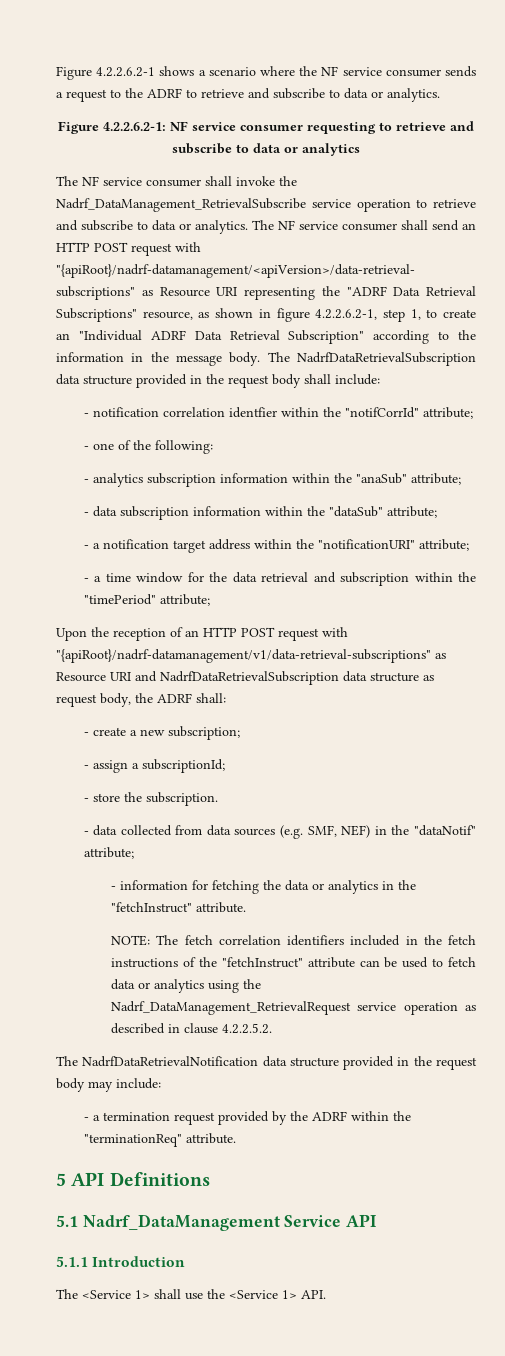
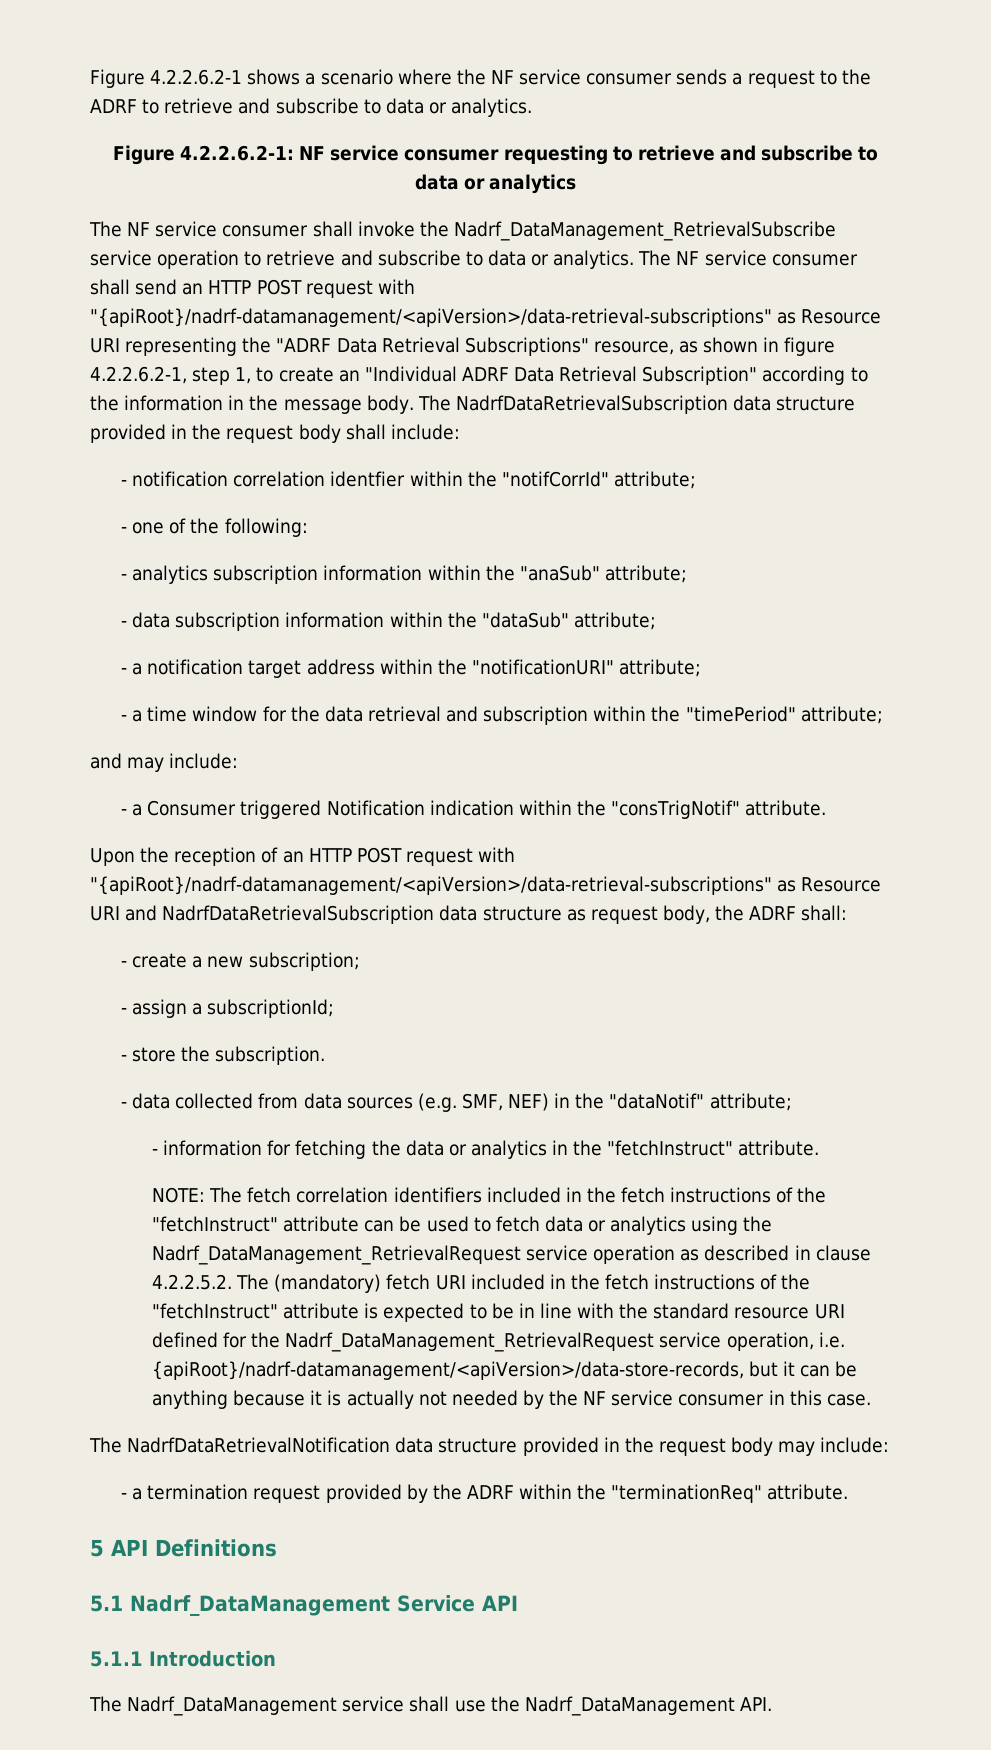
+ and may include:
+ - a Consumer triggered Notification indication within the "consTrigNotif" attribute.
- Upon the reception of an HTTP POST request with "{apiRoot}/nadrf-datamanagement/v1/data-retrieval-subscriptions" as Resource URI and NadrfDataRetrievalSubscription data structure as request body, the ADRF shall:
+ Upon the reception of an HTTP POST request with "{apiRoot}/nadrf-datamanagement/<apiVersion>/data-retrieval-subscriptions" as Resource URI and NadrfDataRetrievalSubscription data structure as request body, the ADRF shall:
- NOTE: The fetch correlation identifiers included in the fetch instructions of the "fetchInstruct" attribute can be used to fetch data or analytics using the Nadrf_DataManagement_RetrievalRequest service operation as described in clause 4.2.2.5.2.
+ NOTE: The fetch correlation identifiers included in the fetch instructions of the "fetchInstruct" attribute can be used to fetch data or analytics using the Nadrf_DataManagement_RetrievalRequest service operation as described in clause 4.2.2.5.2. The (mandatory) fetch URI included in the fetch instructions of the "fetchInstruct" attribute is expected to be in line with the standard resource URI defined for the Nadrf_DataManagement_RetrievalRequest service operation, i.e. {apiRoot}/nadrf-datamanagement/<apiVersion>/data-store-records, but it can be anything because it is actually not needed by the NF service consumer in this case.
- The <Service 1> shall use the <Service 1> API.
+ The Nadrf_DataManagement service shall use the Nadrf_DataManagement API.

